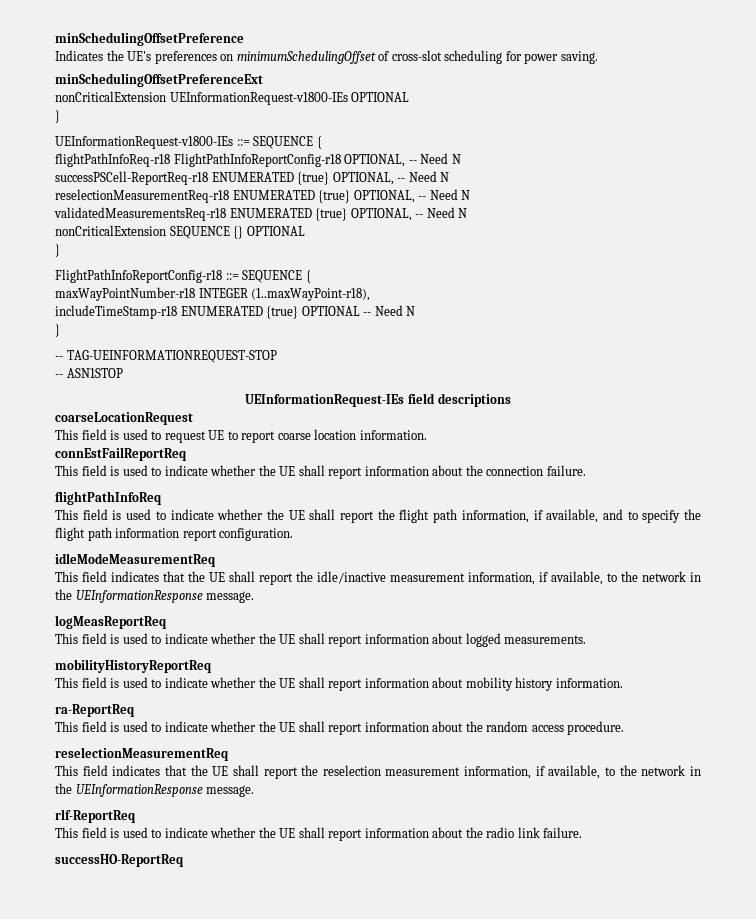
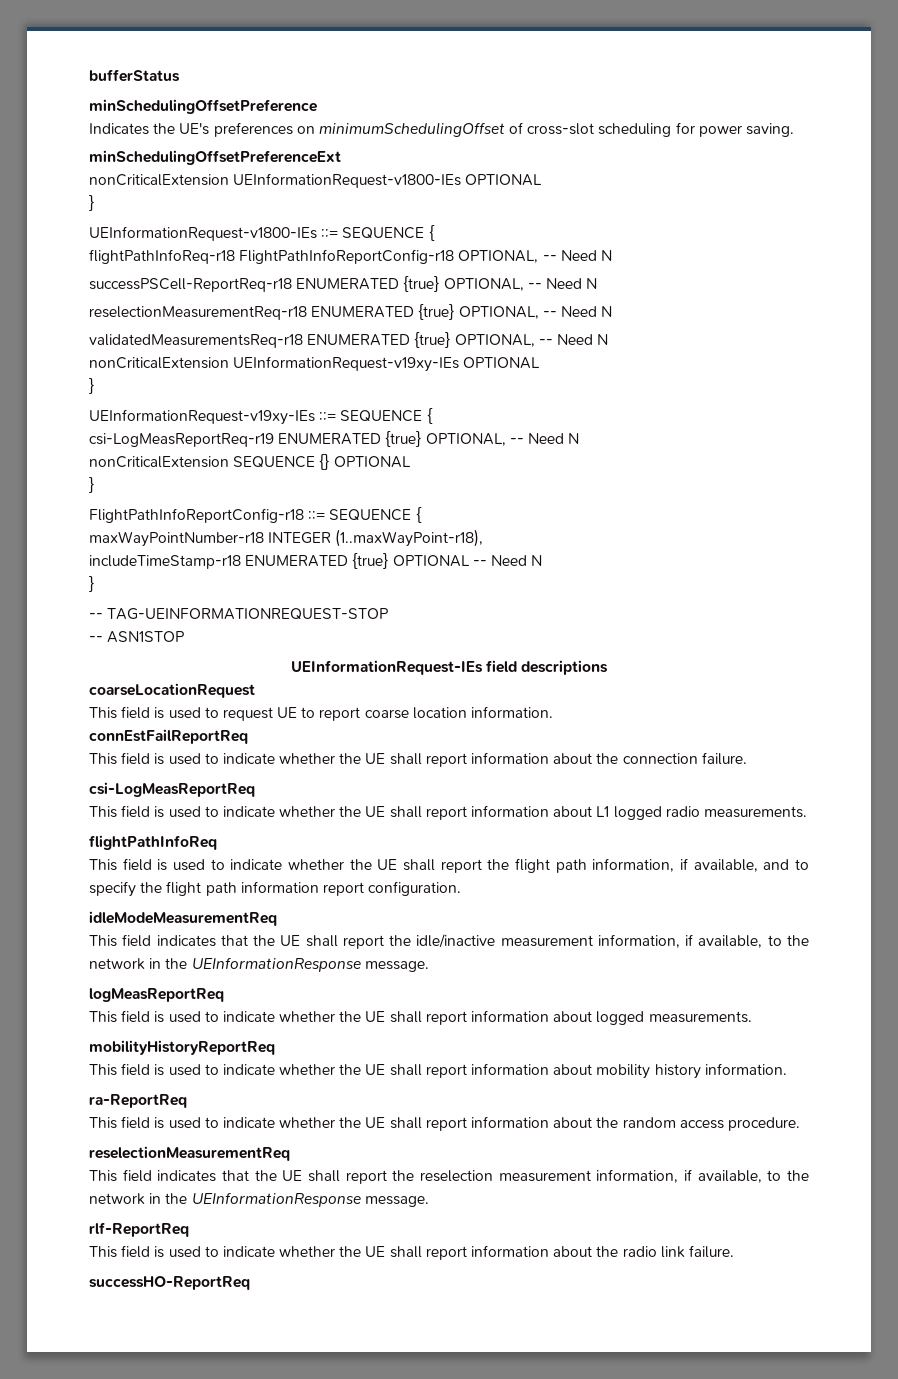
+ bufferStatus
+ nonCriticalExtension UEInformationRequest-v19xy-IEs OPTIONAL
+ }
+ UEInformationRequest-v19xy-IEs ::= SEQUENCE {
+ csi-LogMeasReportReq-r19 ENUMERATED {true} OPTIONAL, -- Need N
+ csi-LogMeasReportReq
+ This field is used to indicate whether the UE shall report information about L1 logged radio measurements.

